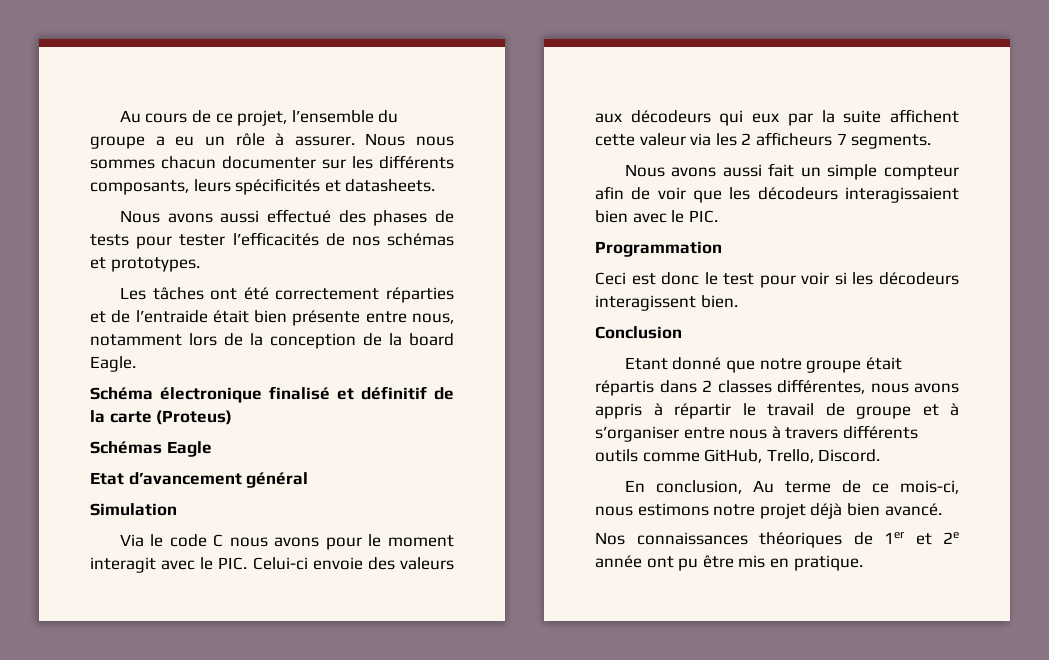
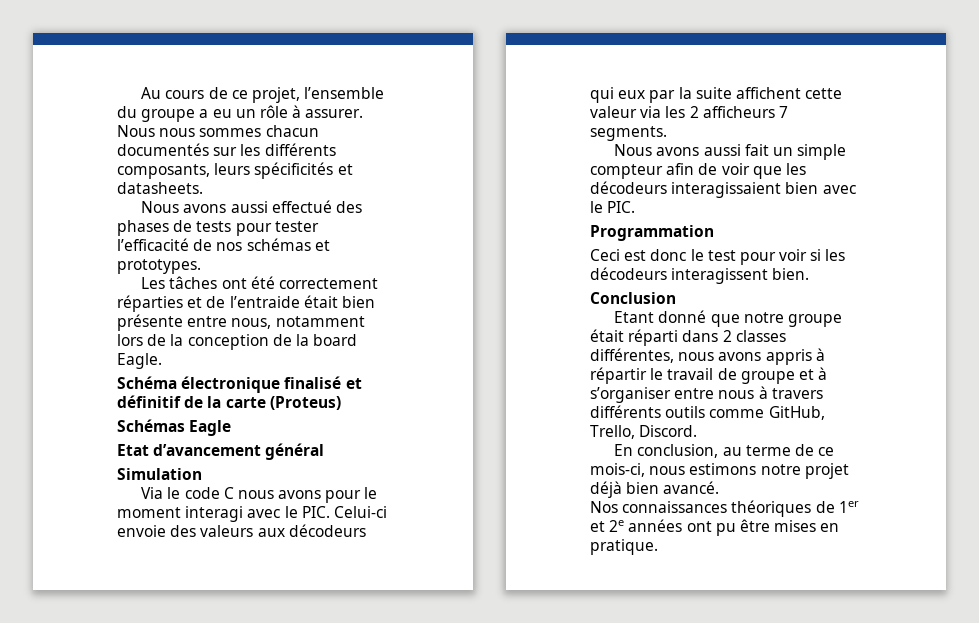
- Nous nous sommes chacun documenter sur les différents composants, leurs spécificités et datasheets.
+ Nous nous sommes chacun documentés sur les différents composants, leurs spécificités et datasheets.
- Nous avons aussi effectué des phases de tests pour tester l’efficacités de nos schémas et prototypes.
+ Nous avons aussi effectué des phases de tests pour tester l’efficacité de nos schémas et prototypes.
- Via le code C nous avons pour le moment interagit avec le PIC. Celui-ci envoie des valeurs aux décodeurs qui eux par la suite affichent cette valeur via les 2 afficheurs 7 segments.
+ Via le code C nous avons pour le moment interagi avec le PIC. Celui-ci envoie des valeurs aux décodeurs qui eux par la suite affichent cette valeur via les 2 afficheurs 7 segments.
- Etant donné que notre groupe était répartis dans 2 classes différentes, nous avons appris à répartir le travail de groupe et à s’organiser entre nous à travers différents outils comme GitHub, Trello, Discord.
+ Etant donné que notre groupe était réparti dans 2 classes différentes, nous avons appris à répartir le travail de groupe et à s’organiser entre nous à travers différents outils comme GitHub, Trello, Discord.
- En conclusion, Au terme de ce mois-ci, nous estimons notre projet déjà bien avancé.
+ En conclusion, au terme de ce mois-ci, nous estimons notre projet déjà bien avancé.
- Nos connaissances théoriques de 1er et 2e année ont pu être mis en pratique.
+ Nos connaissances théoriques de 1er et 2e années ont pu être mises en pratique.

